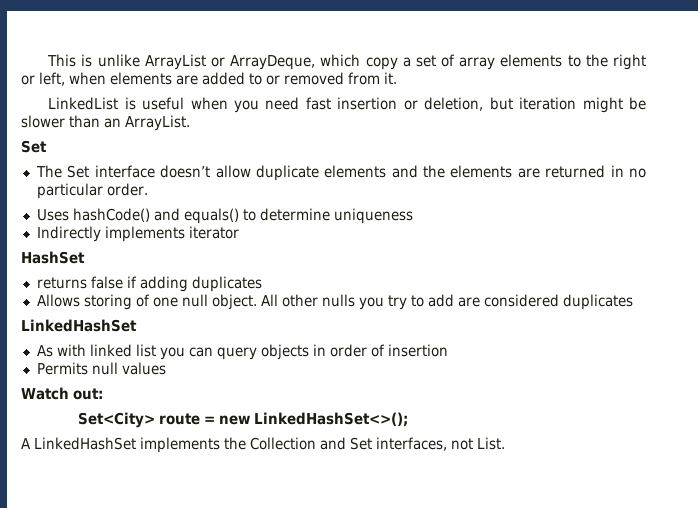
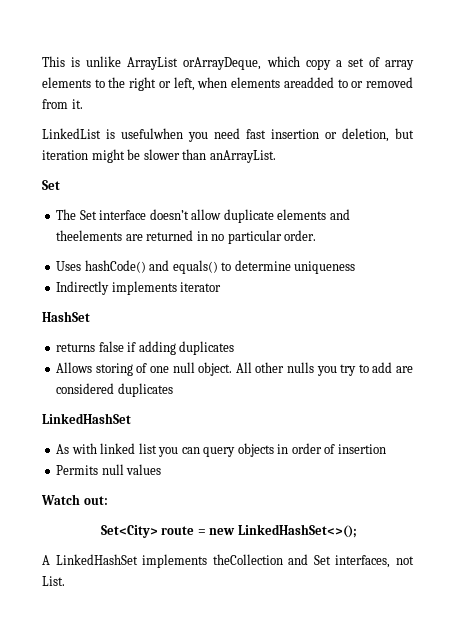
- This is unlike ArrayList or ArrayDeque, which copy a set of array elements to the right or left, when elements are added to or removed from it.
+ This is unlike ArrayList orArrayDeque, which copy a set of array elements to the right or left, when elements areadded to or removed from it.
- LinkedList is useful when you need fast insertion or deletion, but iteration might be slower than an ArrayList.
+ LinkedList is usefulwhen you need fast insertion or deletion, but iteration might be slower than anArrayList.
- The Set interface doesn’t allow duplicate elements and the elements are returned in no particular order.
+ The Set interface doesn’t allow duplicate elements and theelements are returned in no particular order.
- A LinkedHashSet implements the Collection and Set interfaces, not List.
+ A LinkedHashSet implements theCollection and Set interfaces, not List.

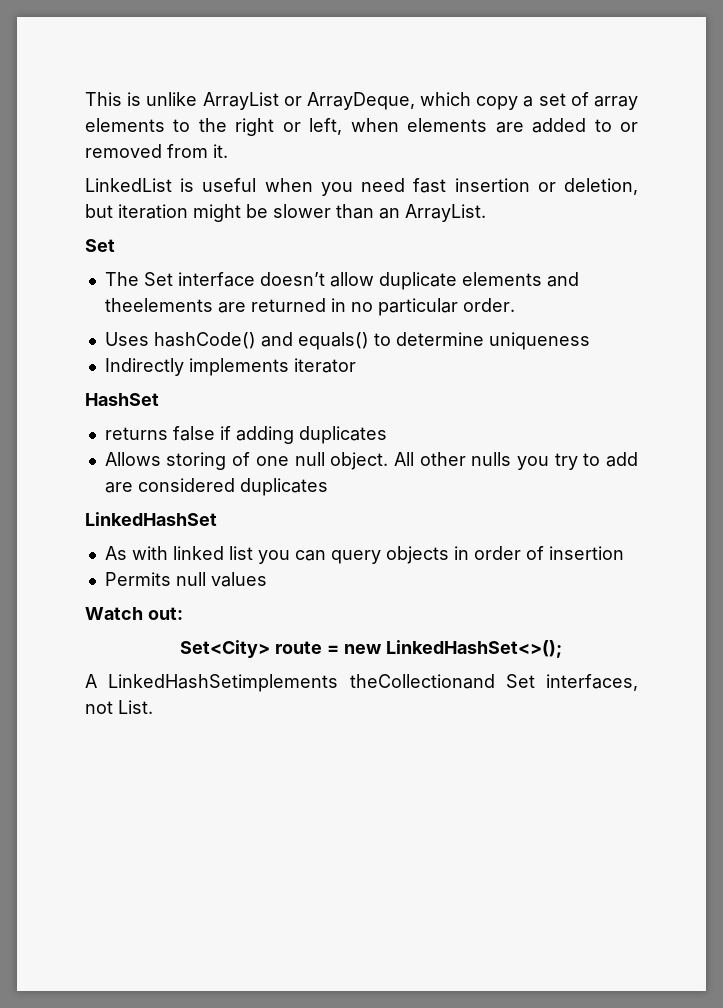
- This is unlike ArrayList orArrayDeque, which copy a set of array elements to the right or left, when elements areadded to or removed from it.
+ This is unlike ArrayList or ArrayDeque, which copy a set of array elements to the right or left, when elements are added to or removed from it.
- LinkedList is usefulwhen you need fast insertion or deletion, but iteration might be slower than anArrayList.
+ LinkedList is useful when you need fast insertion or deletion, but iteration might be slower than an ArrayList.
- A LinkedHashSet implements theCollection and Set interfaces, not List.
+ A LinkedHashSetimplements theCollectionand Set interfaces, not List.

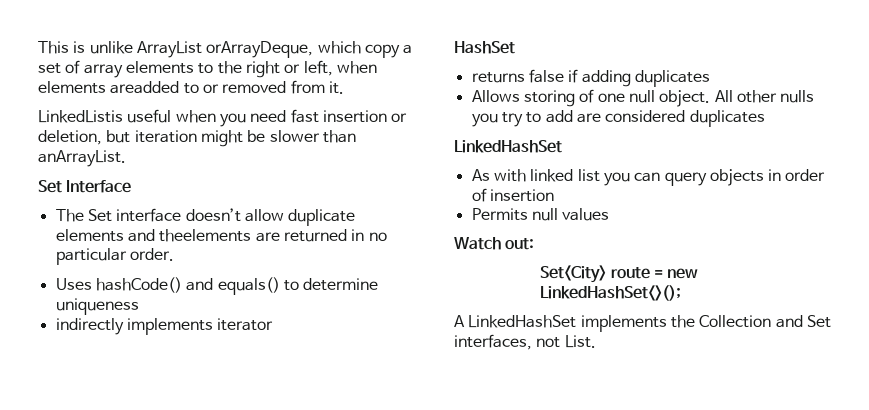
- This is unlike ArrayList or ArrayDeque, which copy a set of array elements to the right or left, when elements are added to or removed from it.
+ This is unlike ArrayList orArrayDeque, which copy a set of array elements to the right or left, when elements areadded to or removed from it.
- LinkedList is useful when you need fast insertion or deletion, but iteration might be slower than an ArrayList.
- Set
+ LinkedListis useful when you need fast insertion or deletion, but iteration might be slower than anArrayList.
+ Set Interface
- Indirectly implements iterator
+ indirectly implements iterator
- A LinkedHashSetimplements theCollectionand Set interfaces, not List.
+ A LinkedHashSet implements the Collection and Set interfaces, not List.

